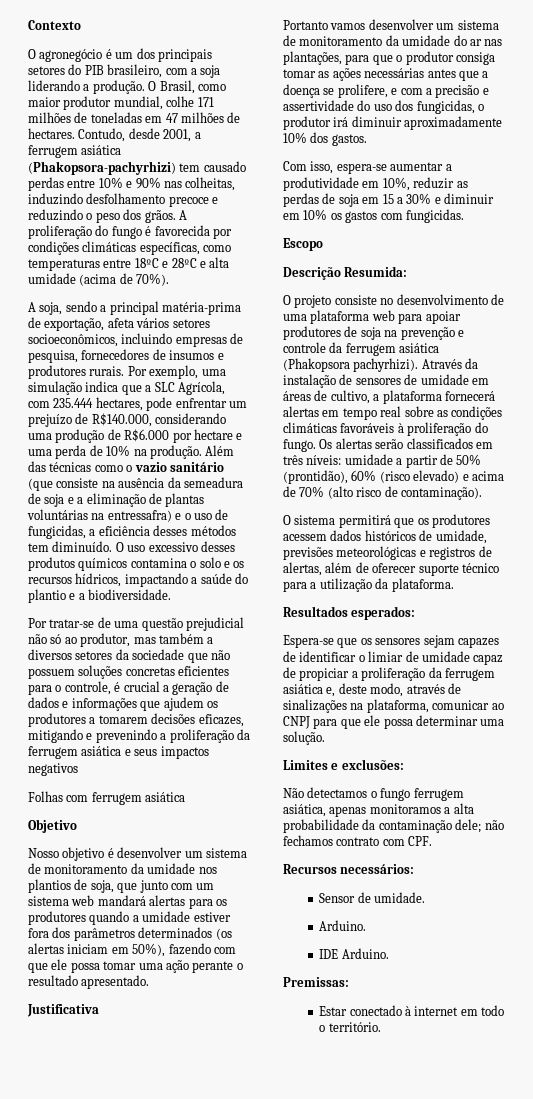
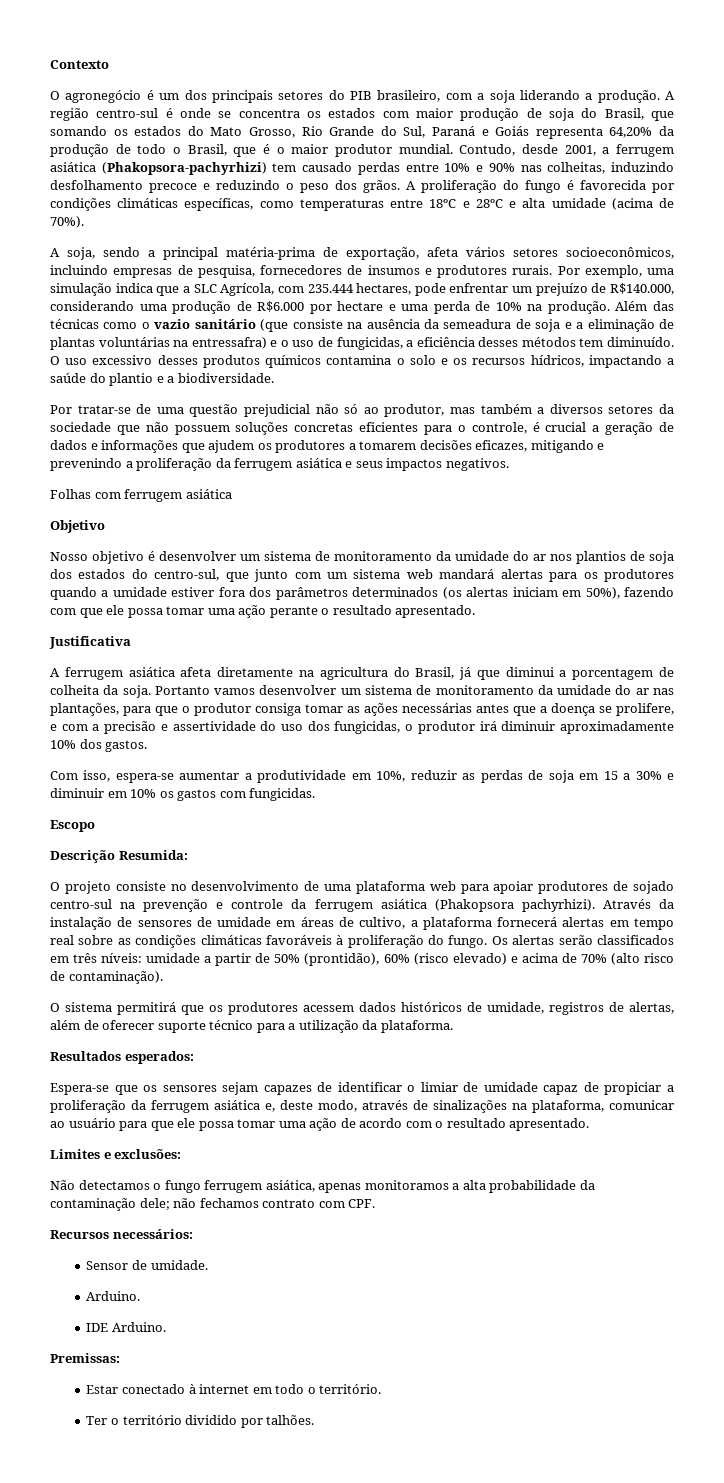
- O Brasil, como maior produtor mundial, colhe 171 milhões de toneladas em 47 milhões de hectares.
+ A região centro-sul é onde se concentra os estados com maior produção de soja do Brasil, que somando os estados do Mato Grosso, Rio Grande do Sul, Paraná e Goiás representa 64,20% da produção de todo o Brasil, que é o maior produtor mundial.
- Por tratar-se de uma questão prejudicial não só ao produtor, mas também a diversos setores da sociedade que não possuem soluções concretas eficientes para o controle, é crucial a geração de dados e informações que ajudem os produtores a tomarem decisões eficazes, mitigando e prevenindo a proliferação da ferrugem asiática e seus impactos negativos
+ Por tratar-se de uma questão prejudicial não só ao produtor, mas também a diversos setores da sociedade que não possuem soluções concretas eficientes para o controle, é crucial a geração de dados e informações que ajudem os produtores a tomarem decisões eficazes, mitigando e prevenindo a proliferação da ferrugem asiática e seus impactos negativos.
- Nosso objetivo é desenvolver um sistema de monitoramento da umidade nos plantios de soja, que junto com um sistema web mandará alertas para os produtores quando a umidade estiver fora dos parâmetros determinados (os alertas iniciam em 50%), fazendo com que ele possa tomar uma ação perante o resultado apresentado.
+ Nosso objetivo é desenvolver um sistema de monitoramento da umidade do ar nos plantios de soja dos estados do centro-sul, que junto com um sistema web mandará alertas para os produtores quando a umidade estiver fora dos parâmetros determinados (os alertas iniciam em 50%), fazendo com que ele possa tomar uma ação perante o resultado apresentado.
+ A ferrugem asiática afeta diretamente na agricultura do Brasil, já que diminui a porcentagem de colheita da soja.
- O projeto consiste no desenvolvimento de uma plataforma web para apoiar produtores de soja na prevenção e controle da ferrugem asiática (Phakopsora pachyrhizi).
+ O projeto consiste no desenvolvimento de uma plataforma web para apoiar produtores de sojado centro-sul na prevenção e controle da ferrugem asiática (Phakopsora pachyrhizi).
- O sistema permitirá que os produtores acessem dados históricos de umidade, previsões meteorológicas e registros de alertas, além de oferecer suporte técnico para a utilização da plataforma.
+ O sistema permitirá que os produtores acessem dados históricos de umidade, registros de alertas, além de oferecer suporte técnico para a utilização da plataforma.
- Espera-se que os sensores sejam capazes de identificar o limiar de umidade capaz de propiciar a proliferação da ferrugem asiática e, deste modo, através de sinalizações na plataforma, comunicar ao CNPJ para que ele possa determinar uma solução.
+ Espera-se que os sensores sejam capazes de identificar o limiar de umidade capaz de propiciar a proliferação da ferrugem asiática e, deste modo, através de sinalizações na plataforma, comunicar ao usuário para que ele possa tomar uma ação de acordo com o resultado apresentado.
+ Ter o território dividido por talhões.

